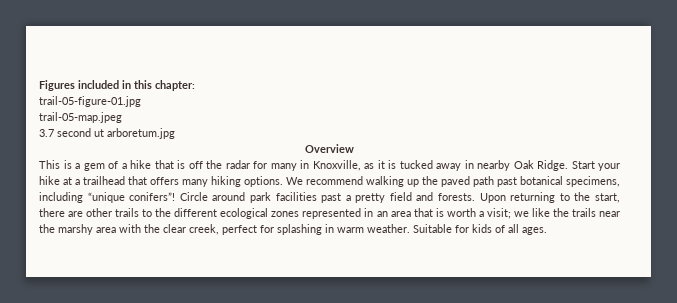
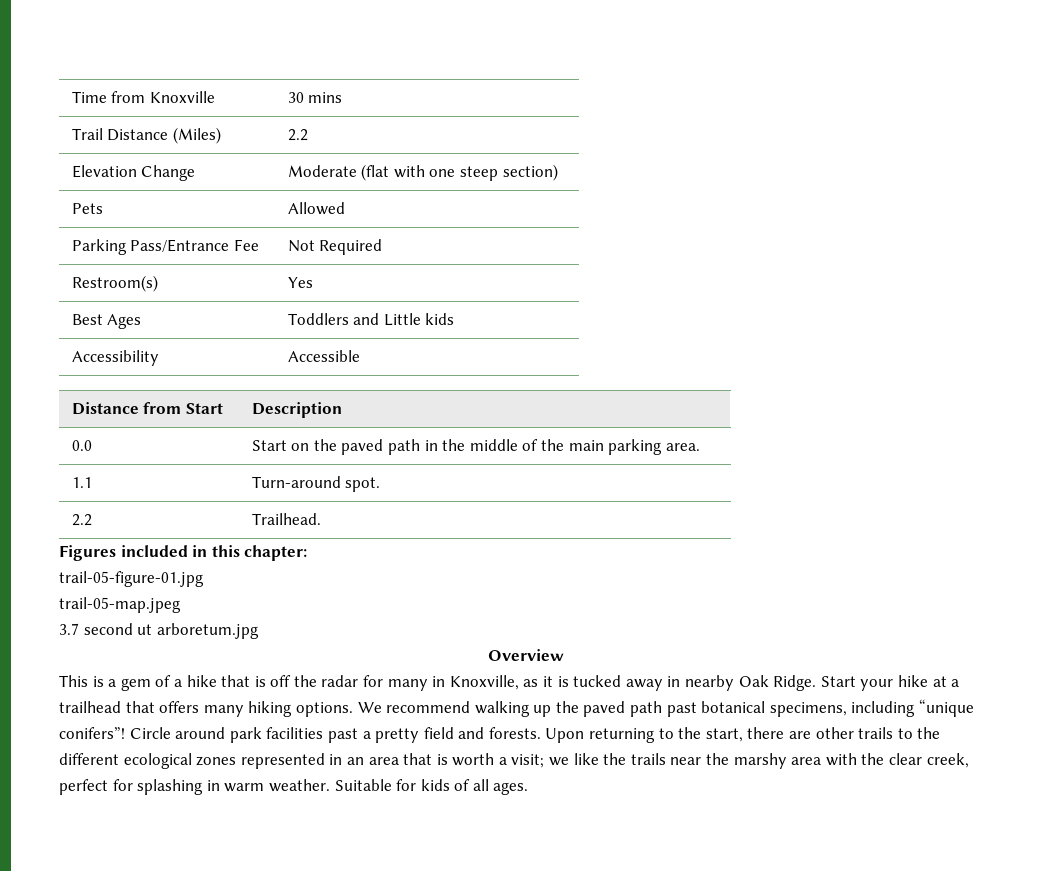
+ Time from Knoxville | 30 mins
+ Trail Distance (Miles) | 2.2
+ Elevation Change | Moderate (flat with one steep section)
+ Pets | Allowed
+ Parking Pass/Entrance Fee | Not Required
+ Restroom(s) | Yes
+ Best Ages | Toddlers and Little kids
+ Accessibility | Accessible
+ Distance from Start | Description
+ 0.0 | Start on the paved path in the middle of the main parking area.
+ 1.1 | Turn-around spot.
+ 2.2 | Trailhead.

